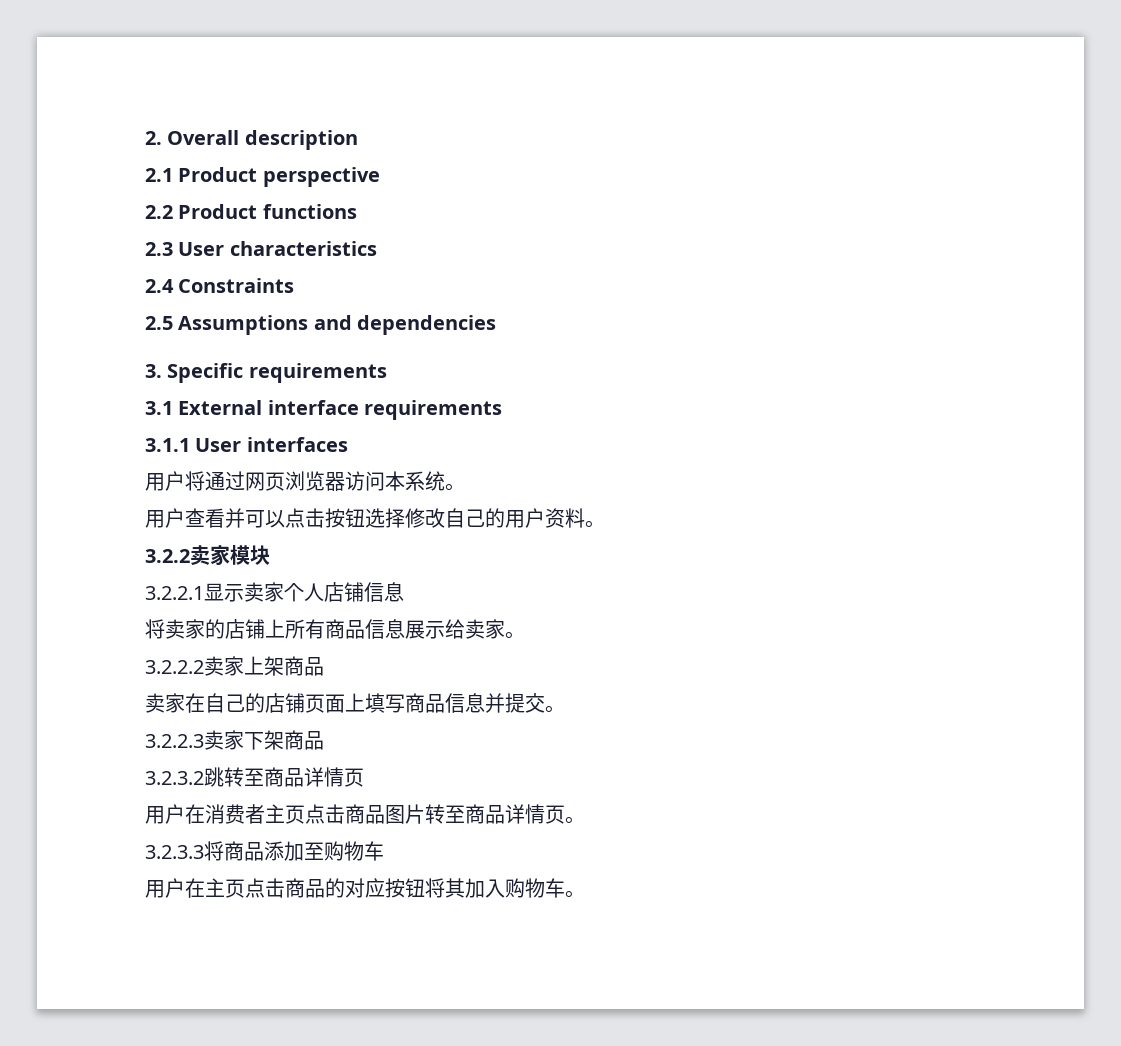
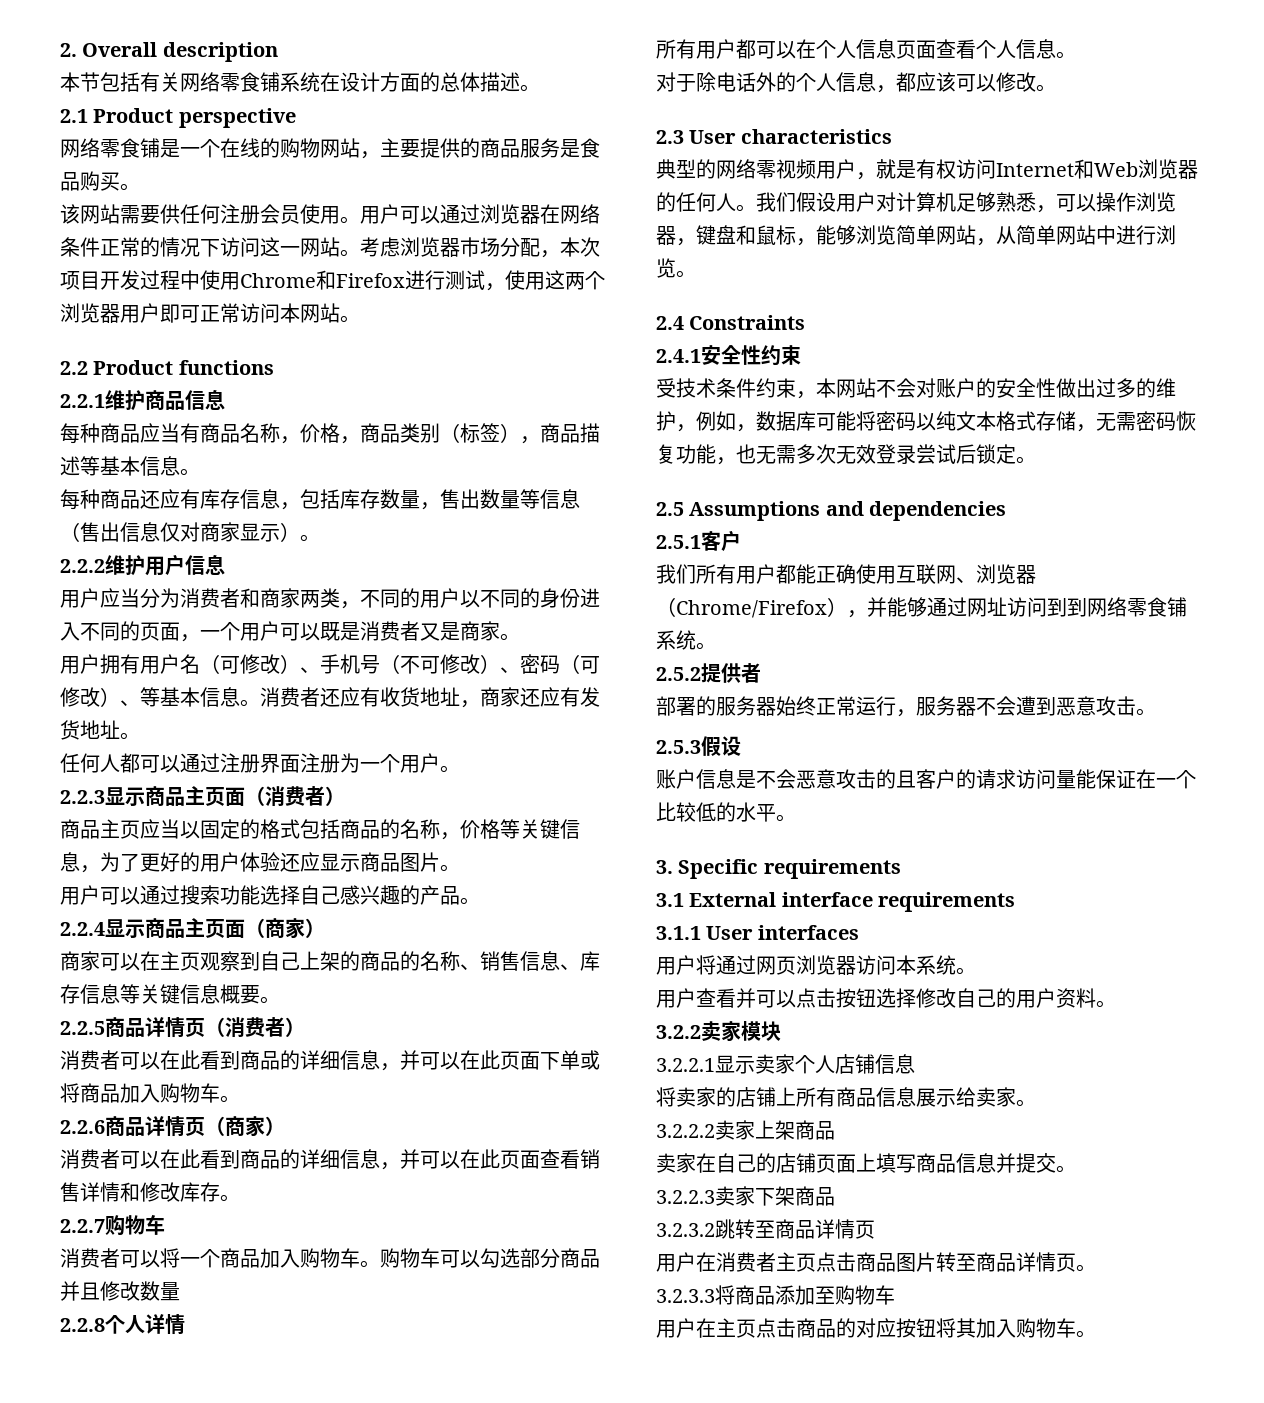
+ 本节包括有关网络零食铺系统在设计方面的总体描述。
  2.1 Product perspective
+ 网络零食铺是一个在线的购物网站，主要提供的商品服务是食品购买。
+ 该网站需要供任何注册会员使用。用户可以通过浏览器在网络条件正常的情况下访问这一网站。考虑浏览器市场分配，本次项目开发过程中使用Chrome和Firefox进行测试，使用这两个浏览器用户即可正常访问本网站。
  2.2 Product functions
+ 2.2.1维护商品信息
+ 每种商品应当有商品名称，价格，商品类别（标签），商品描述等基本信息。
+ 每种商品还应有库存信息，包括库存数量，售出数量等信息（售出信息仅对商家显示）。
+ 2.2.2维护用户信息
+ 用户应当分为消费者和商家两类，不同的用户以不同的身份进入不同的页面，一个用户可以既是消费者又是商家。
+ 用户拥有用户名（可修改）、手机号（不可修改）、密码（可修改）、等基本信息。消费者还应有收货地址，商家还应有发货地址。
+ 任何人都可以通过注册界面注册为一个用户。
+ 2.2.3显示商品主页面（消费者）
+ 商品主页应当以固定的格式包括商品的名称，价格等关键信息，为了更好的用户体验还应显示商品图片。
+ 用户可以通过搜索功能选择自己感兴趣的产品。
+ 2.2.4显示商品主页面（商家）
+ 商家可以在主页观察到自己上架的商品的名称、销售信息、库存信息等关键信息概要。
+ 2.2.5商品详情页（消费者）
+ 消费者可以在此看到商品的详细信息，并可以在此页面下单或将商品加入购物车。
+ 2.2.6商品详情页（商家）
+ 消费者可以在此看到商品的详细信息，并可以在此页面查看销售详情和修改库存。
+ 2.2.7购物车
+ 消费者可以将一个商品加入购物车。购物车可以勾选部分商品并且修改数量
+ 2.2.8个人详情
+ 所有用户都可以在个人信息页面查看个人信息。
+ 对于除电话外的个人信息，都应该可以修改。
  2.3 User characteristics
+ 典型的网络零视频用户，就是有权访问Internet和Web浏览器的任何人。我们假设用户对计算机足够熟悉，可以操作浏览器，键盘和鼠标，能够浏览简单网站，从简单网站中进行浏览。
  2.4 Constraints
+ 2.4.1安全性约束
+ 受技术条件约束，本网站不会对账户的安全性做出过多的维护，例如，数据库可能将密码以纯文本格式存储，无需密码恢复功能，也无需多次无效登录尝试后锁定。
  2.5 Assumptions and dependencies
+ 2.5.1客户
+ 我们所有用户都能正确使用互联网、浏览器（Chrome/Firefox），并能够通过网址访问到到网络零食铺系统。
+ 2.5.2提供者
+ 部署的服务器始终正常运行，服务器不会遭到恶意攻击。
+ 2.5.3假设
+ 账户信息是不会恶意攻击的且客户的请求访问量能保证在一个比较低的水平。

